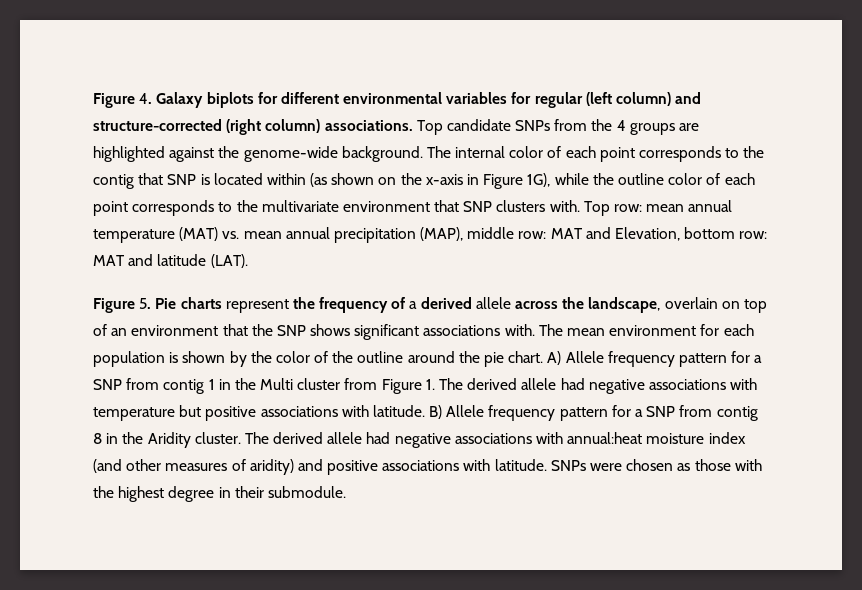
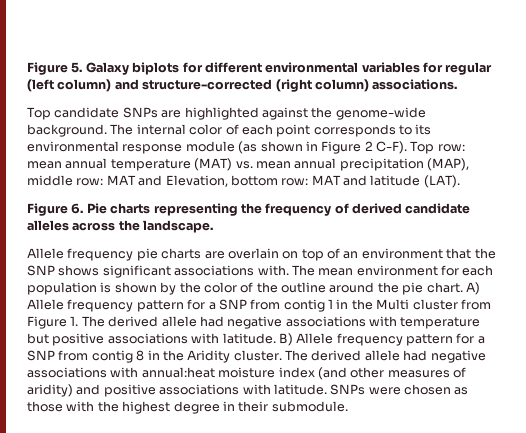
- Figure 4. Galaxy biplots for different environmental variables for regular (left column) and structure-corrected (right column) associations. Top candidate SNPs from the 4 groups are highlighted against the genome-wide background.
+ Figure 5. Galaxy biplots for different environmental variables for regular (left column) and structure-corrected (right column) associations.
+ Top candidate SNPs are highlighted against the genome-wide background.
- The internal color of each point corresponds to the contig that SNP is located within (as shown on the x-axis in Figure 1G), while the outline color of each point corresponds to the multivariate environment that SNP clusters with.
+ The internal color of each point corresponds to its environmental response module (as shown in Figure 2 C-F).
- Figure 5. Pie charts represent the frequency of a derived allele across the landscape, overlain on top of an environment that the SNP shows significant associations with.
+ Figure 6. Pie charts representing the frequency of derived candidate alleles across the landscape.
+ Allele frequency pie charts are overlain on top of an environment that the SNP shows significant associations with.

